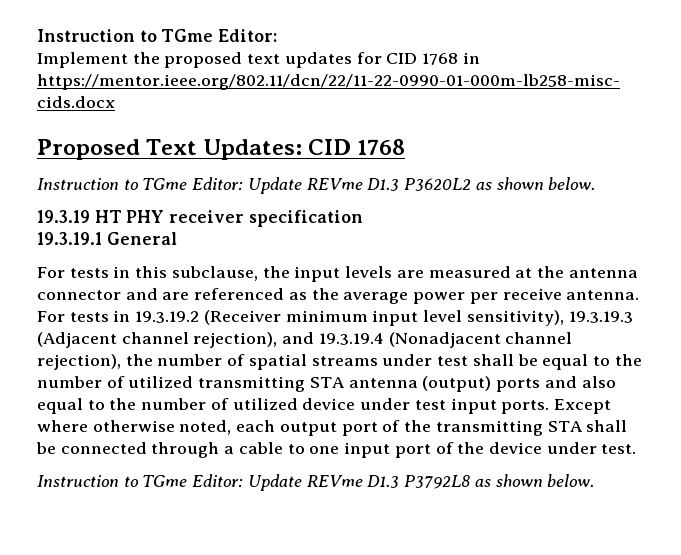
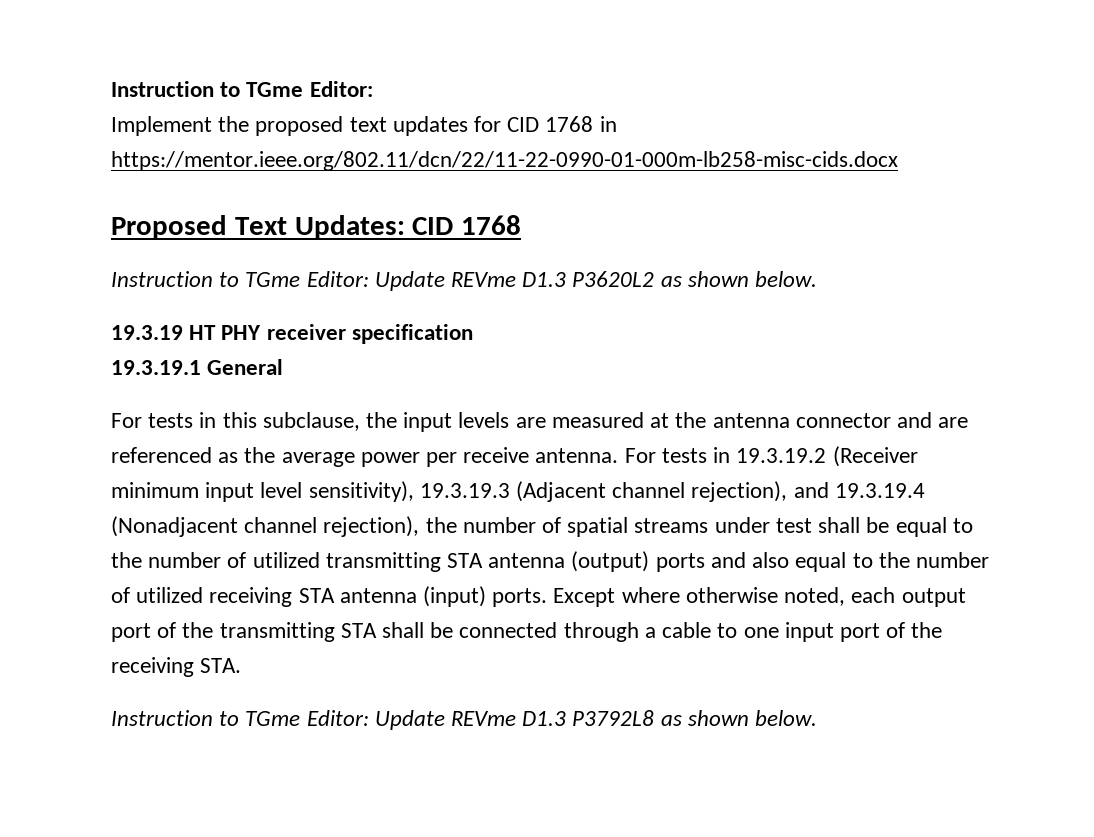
- For tests in 19.3.19.2 (Receiver minimum input level sensitivity), 19.3.19.3 (Adjacent channel rejection), and 19.3.19.4 (Nonadjacent channel rejection), the number of spatial streams under test shall be equal to the number of utilized transmitting STA antenna (output) ports and also equal to the number of utilized device under test input ports.
+ For tests in 19.3.19.2 (Receiver minimum input level sensitivity), 19.3.19.3 (Adjacent channel rejection), and 19.3.19.4 (Nonadjacent channel rejection), the number of spatial streams under test shall be equal to the number of utilized transmitting STA antenna (output) ports and also equal to the number of utilized receiving STA antenna (input) ports.
- Except where otherwise noted, each output port of the transmitting STA shall be connected through a cable to one input port of the device under test.
+ Except where otherwise noted, each output port of the transmitting STA shall be connected through a cable to one input port of the receiving STA.

